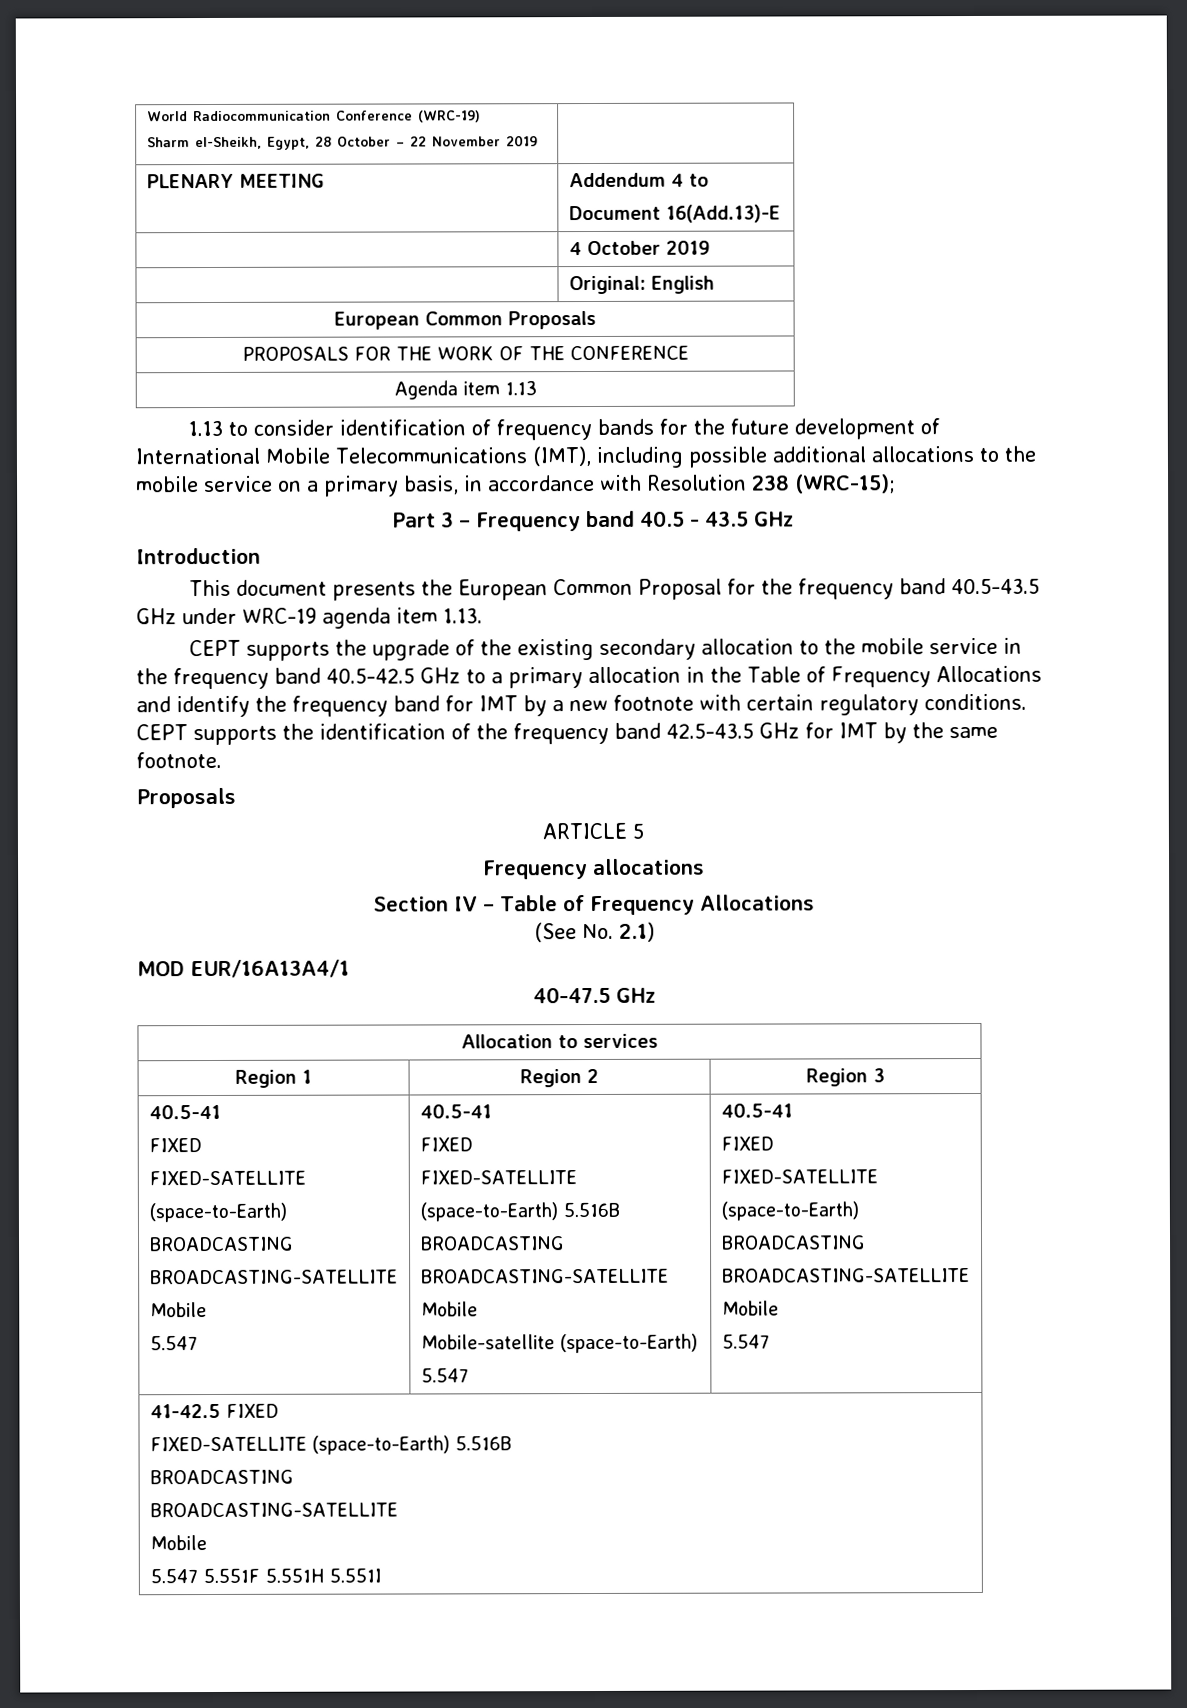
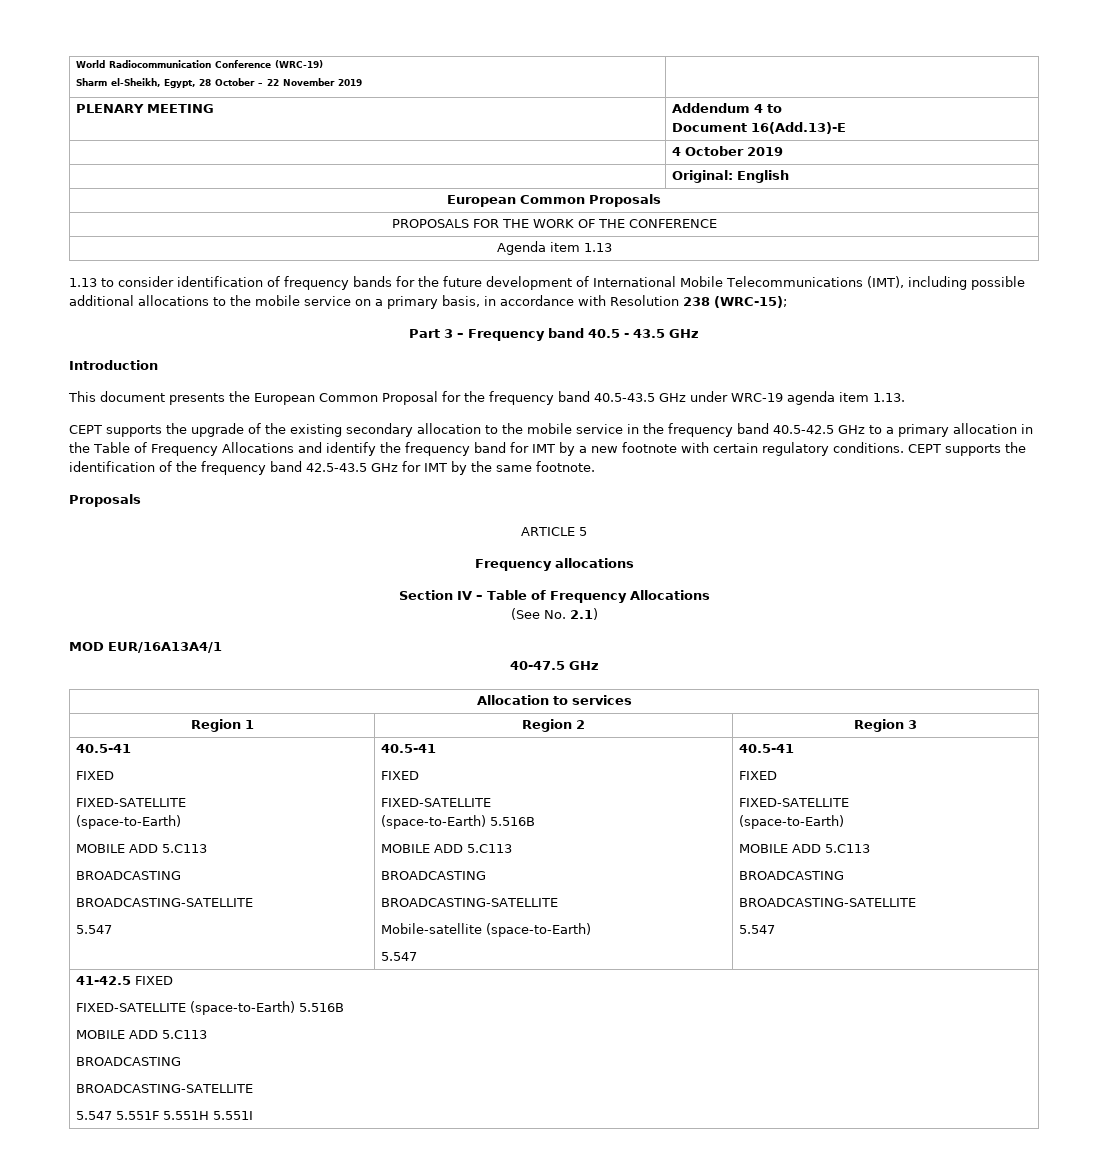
  Region 1 | Region 2 | Region 3
  40.5-41
  FIXED
  FIXED-SATELLITE
  (space-to-Earth)
+ MOBILE ADD 5.C113
  BROADCASTING
  BROADCASTING-SATELLITE
- Mobile
  5.547 | 40.5-41
  FIXED
  FIXED-SATELLITE
  (space-to-Earth) 5.516B
+ MOBILE ADD 5.C113
  BROADCASTING
  BROADCASTING-SATELLITE
- Mobile
  Mobile-satellite (space-to-Earth)
  5.547 | 40.5-41
  FIXED
  FIXED-SATELLITE
  (space-to-Earth)
+ MOBILE ADD 5.C113
  BROADCASTING
  BROADCASTING-SATELLITE
- Mobile
  41-42.5 FIXED
  FIXED-SATELLITE (space-to-Earth) 5.516B
+ MOBILE ADD 5.C113
  BROADCASTING
  BROADCASTING-SATELLITE
- Mobile

